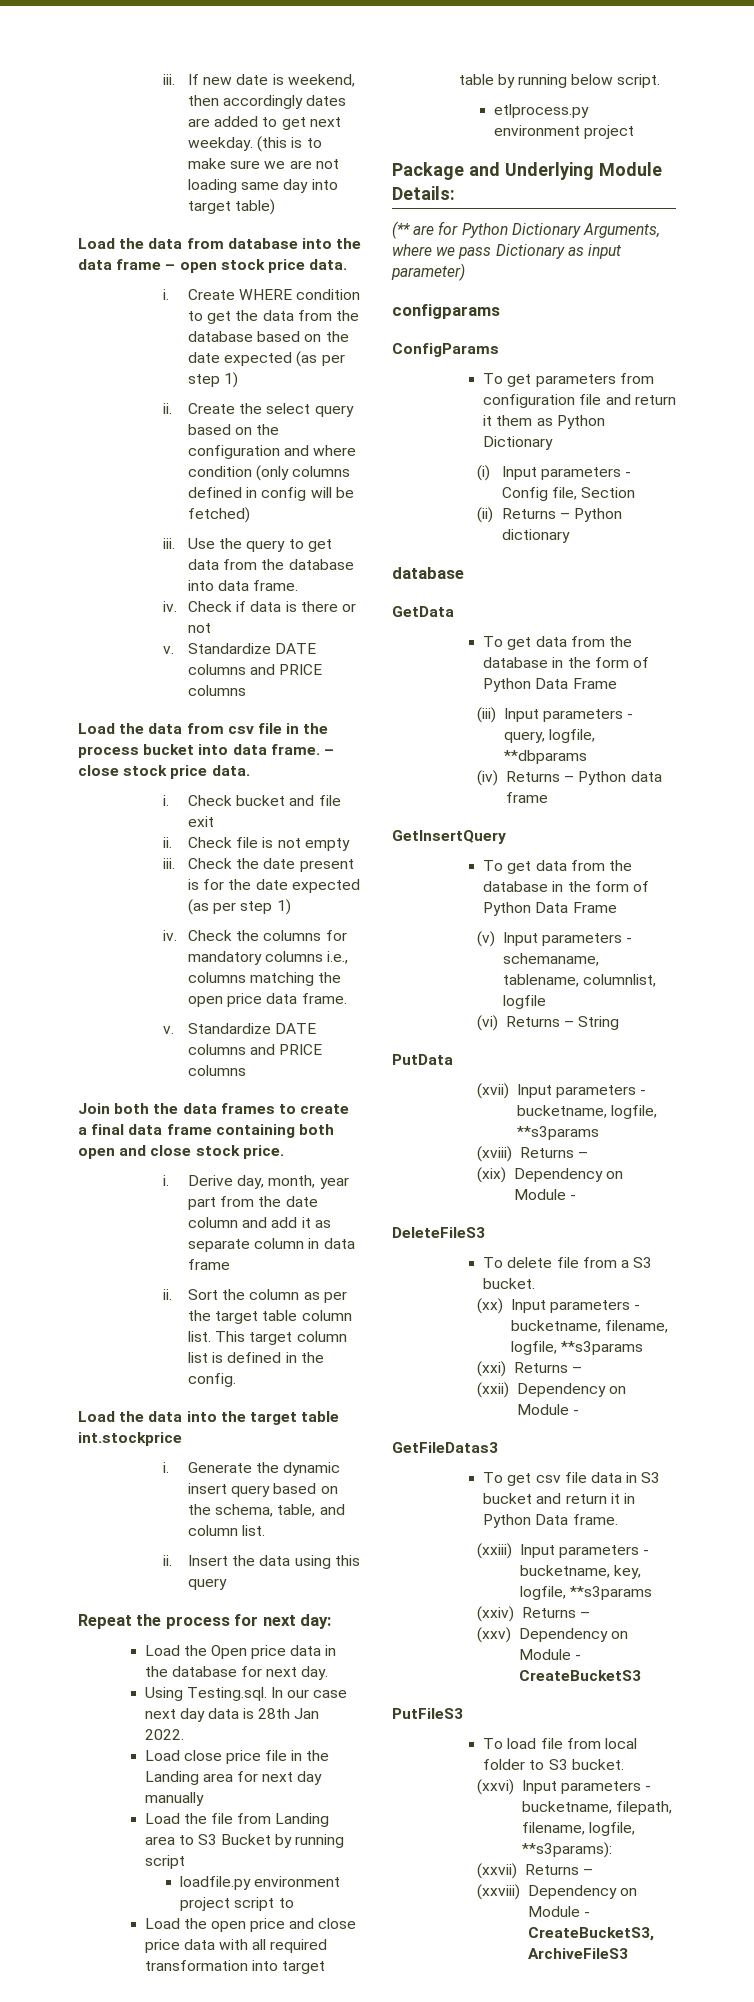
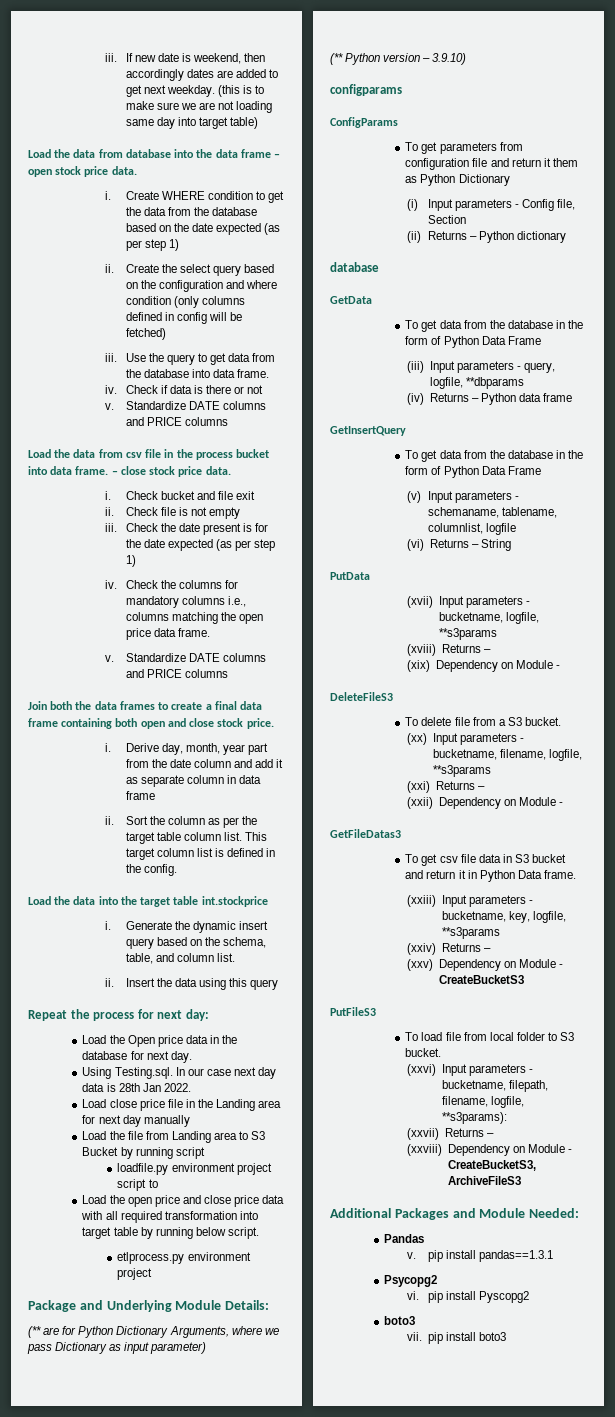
+ (** Python version – 3.9.10)
+ Additional Packages and Module Needed:
+ Pandas
+ v. pip install pandas==1.3.1
+ Psycopg2
+ vi. pip install Pyscopg2
+ boto3
+ vii. pip install boto3

